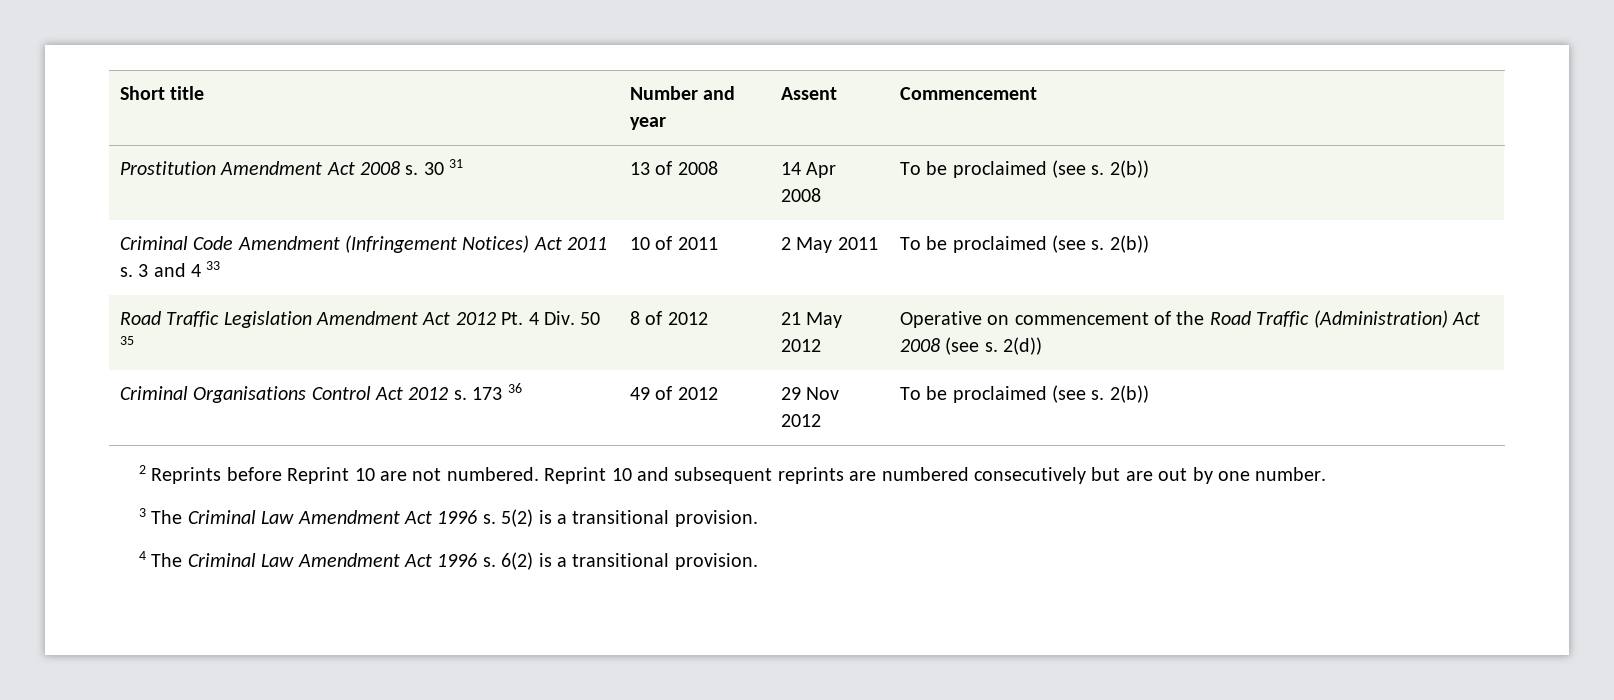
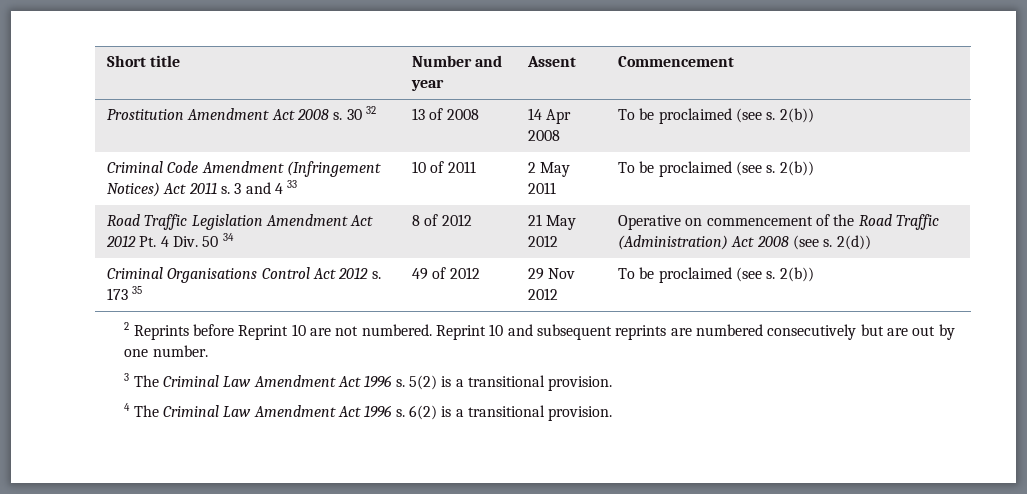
- Prostitution Amendment Act 2008 s. 30 31 | 13 of 2008 | 14 Apr 2008 | To be proclaimed (see s. 2(b))
+ Prostitution Amendment Act 2008 s. 30 32 | 13 of 2008 | 14 Apr 2008 | To be proclaimed (see s. 2(b))
- Road Traffic Legislation Amendment Act 2012 Pt. 4 Div. 50 35 | 8 of 2012 | 21 May 2012 | Operative on commencement of the Road Traffic (Administration) Act 2008 (see s. 2(d))
+ Road Traffic Legislation Amendment Act 2012 Pt. 4 Div. 50 34 | 8 of 2012 | 21 May 2012 | Operative on commencement of the Road Traffic (Administration) Act 2008 (see s. 2(d))
- Criminal Organisations Control Act 2012 s. 173 36 | 49 of 2012 | 29 Nov 2012 | To be proclaimed (see s. 2(b))
+ Criminal Organisations Control Act 2012 s. 173 35 | 49 of 2012 | 29 Nov 2012 | To be proclaimed (see s. 2(b))

